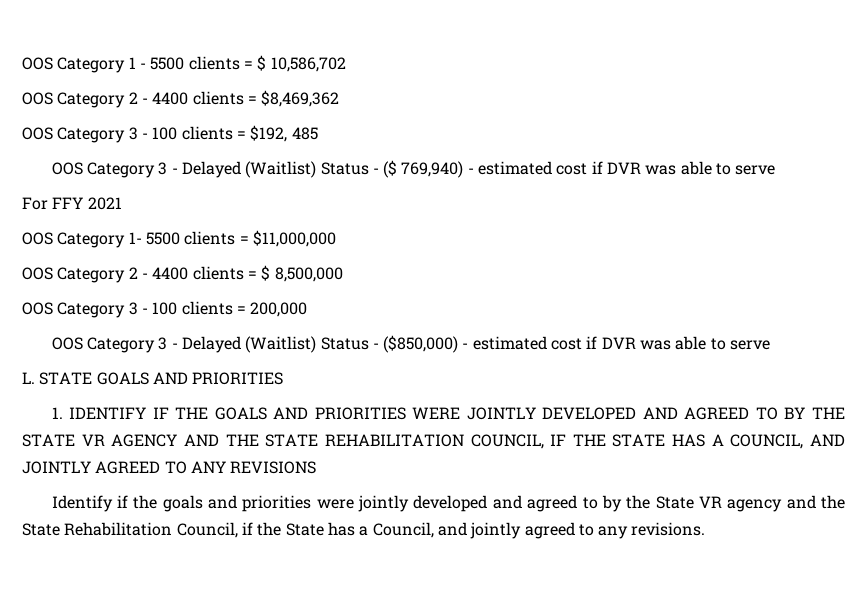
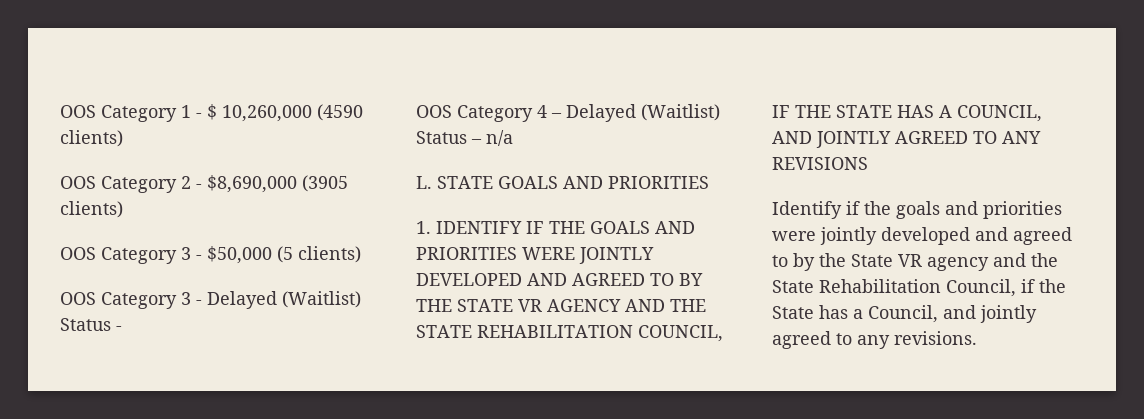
- OOS Category 1 - 5500 clients = $ 10,586,702
- OOS Category 2 - 4400 clients = $8,469,362
- OOS Category 3 - 100 clients = $192, 485
- OOS Category 3 - Delayed (Waitlist) Status - ($ 769,940) - estimated cost if DVR was able to serve
- For FFY 2021
- OOS Category 1- 5500 clients = $11,000,000
- OOS Category 2 - 4400 clients = $ 8,500,000
- OOS Category 3 - 100 clients = 200,000
- OOS Category 3 - Delayed (Waitlist) Status - ($850,000) - estimated cost if DVR was able to serve
+ OOS Category 1 - $ 10,260,000 (4590 clients)
+ OOS Category 2 - $8,690,000 (3905 clients)
+ OOS Category 3 - $50,000 (5 clients)
+ OOS Category 3 - Delayed (Waitlist) Status -
+ OOS Category 4 – Delayed (Waitlist) Status – n/a

